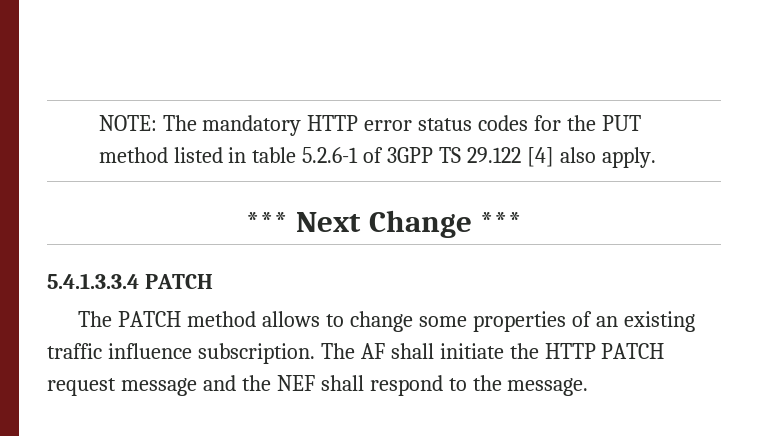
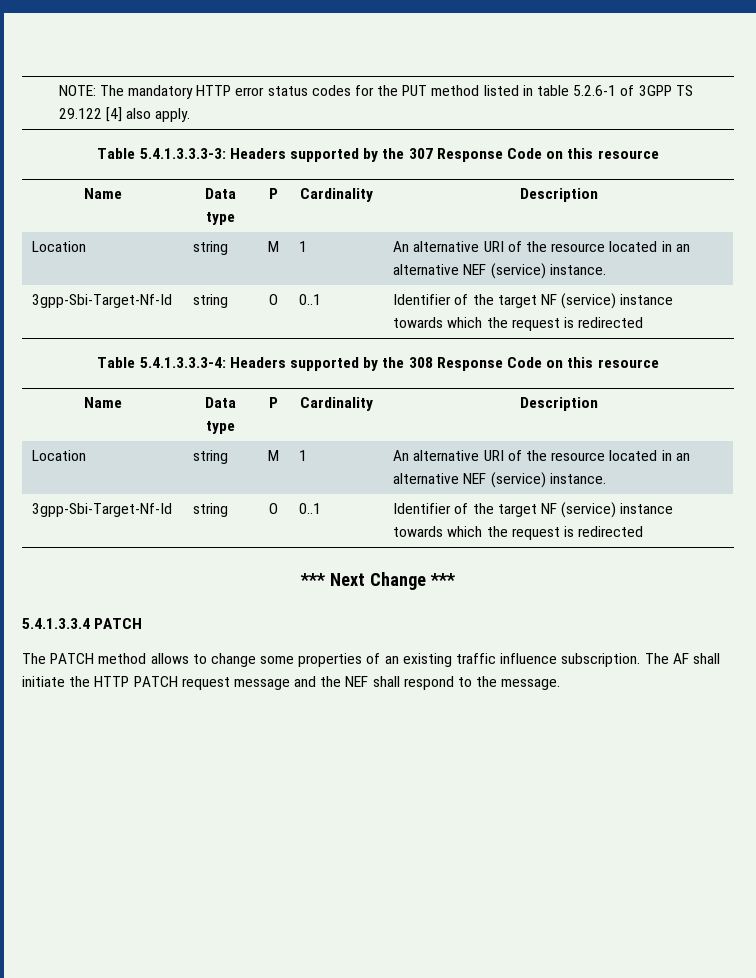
+ Table 5.4.1.3.3.3-3: Headers supported by the 307 Response Code on this resource
+ Name | Data type | P | Cardinality | Description
+ Location | string | M | 1 | An alternative URI of the resource located in an alternative NEF (service) instance.
+ 3gpp-Sbi-Target-Nf-Id | string | O | 0..1 | Identifier of the target NF (service) instance towards which the request is redirected
+ Table 5.4.1.3.3.3-4: Headers supported by the 308 Response Code on this resource
+ Name | Data type | P | Cardinality | Description
+ Location | string | M | 1 | An alternative URI of the resource located in an alternative NEF (service) instance.
+ 3gpp-Sbi-Target-Nf-Id | string | O | 0..1 | Identifier of the target NF (service) instance towards which the request is redirected

